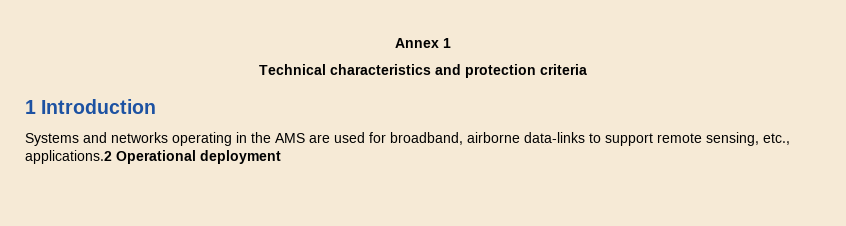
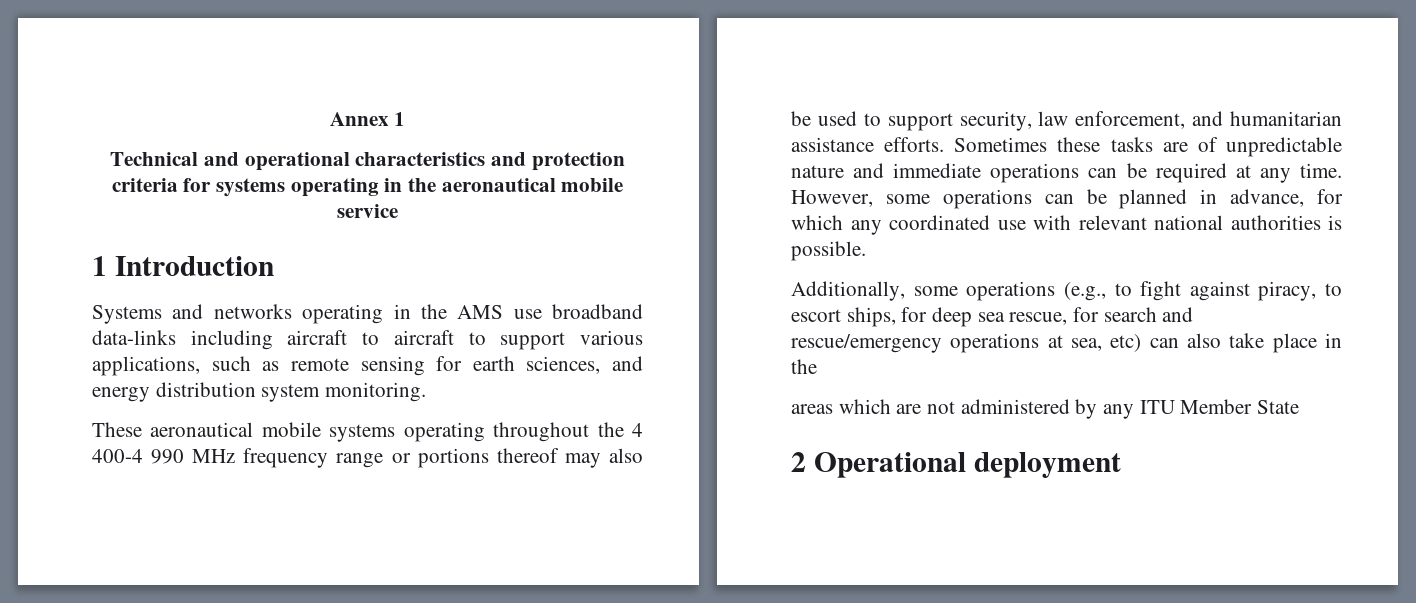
- Technical characteristics and protection criteria
+ Technical and operational characteristics and protection criteria for systems operating in the aeronautical mobile service
- Systems and networks operating in the AMS are used for broadband, airborne data-links to support remote sensing, etc., applications.2 Operational deployment
+ Systems and networks operating in the AMS use broadband data-links including aircraft to aircraft to support various applications, such as remote sensing for earth sciences, and energy distribution system monitoring.
+ These aeronautical mobile systems operating throughout the 4 400-4 990 MHz frequency range or portions thereof may also be used to support security, law enforcement, and humanitarian assistance efforts. Sometimes these tasks are of unpredictable nature and immediate operations can be required at any time. However, some operations can be planned in advance, for which any coordinated use with relevant national authorities is possible.
+ Additionally, some operations (e.g., to fight against piracy, to escort ships, for deep sea rescue, for search and rescue/emergency operations at sea, etc) can also take place in the
+ areas which are not administered by any ITU Member State
+ 2 Operational deployment

